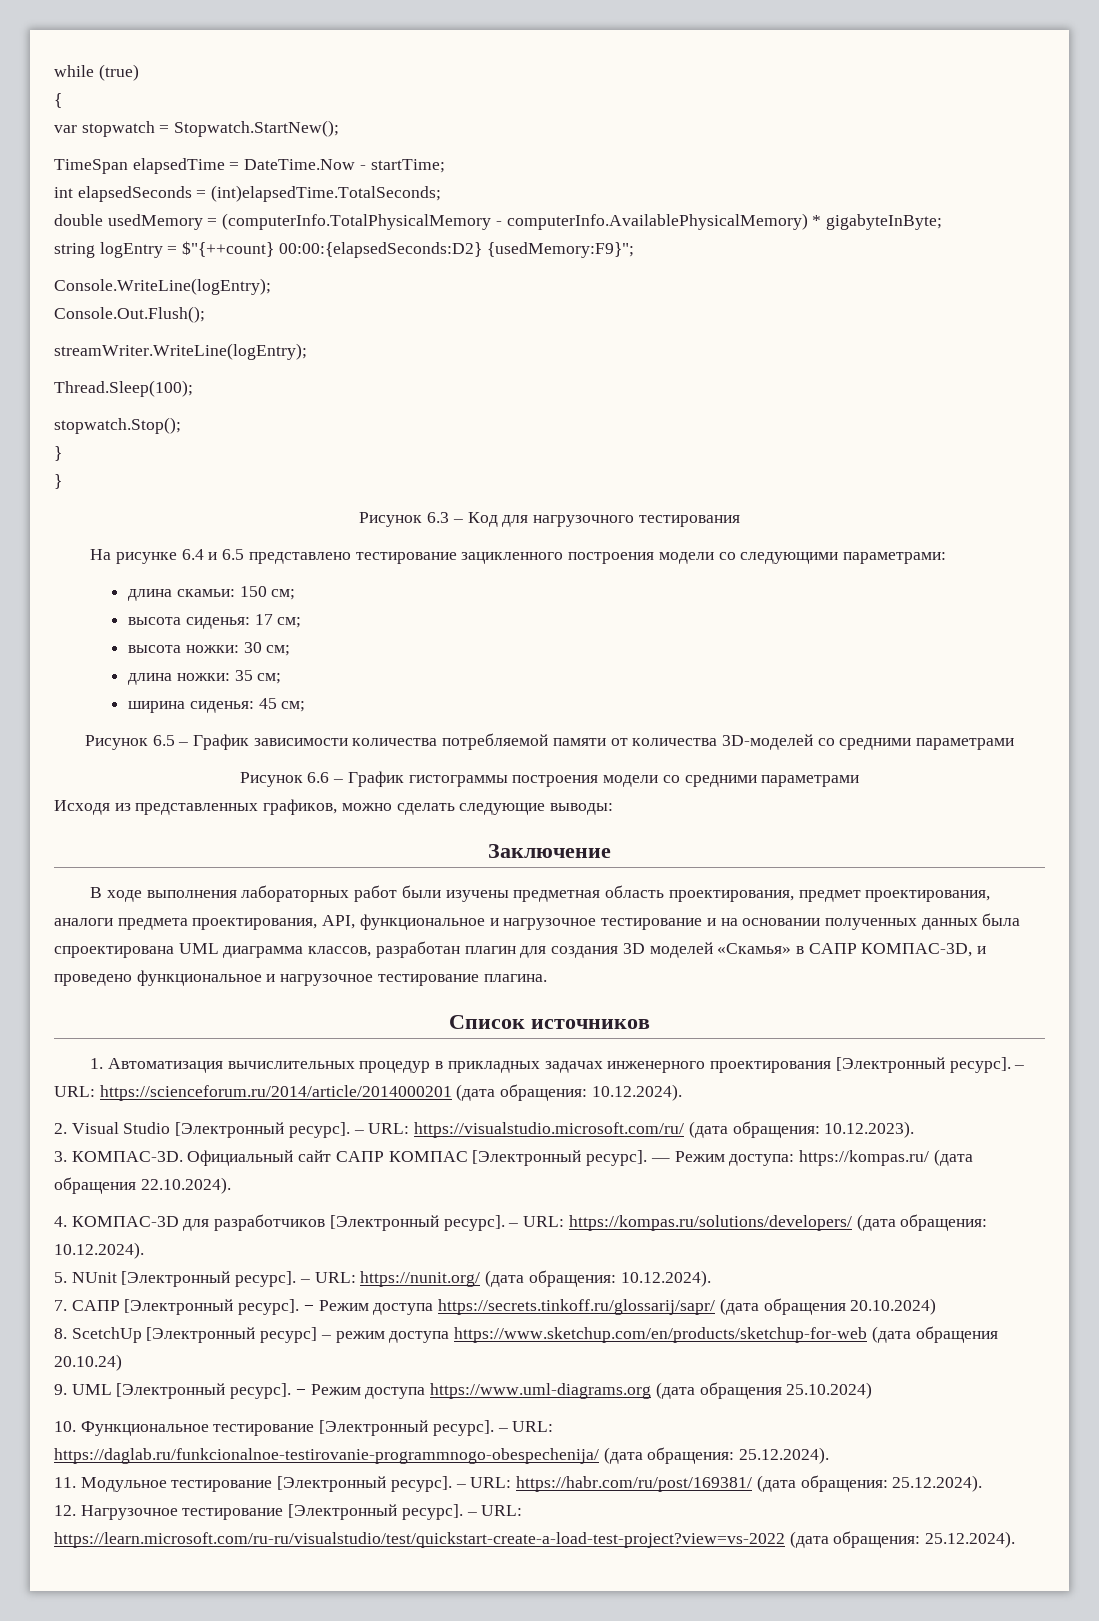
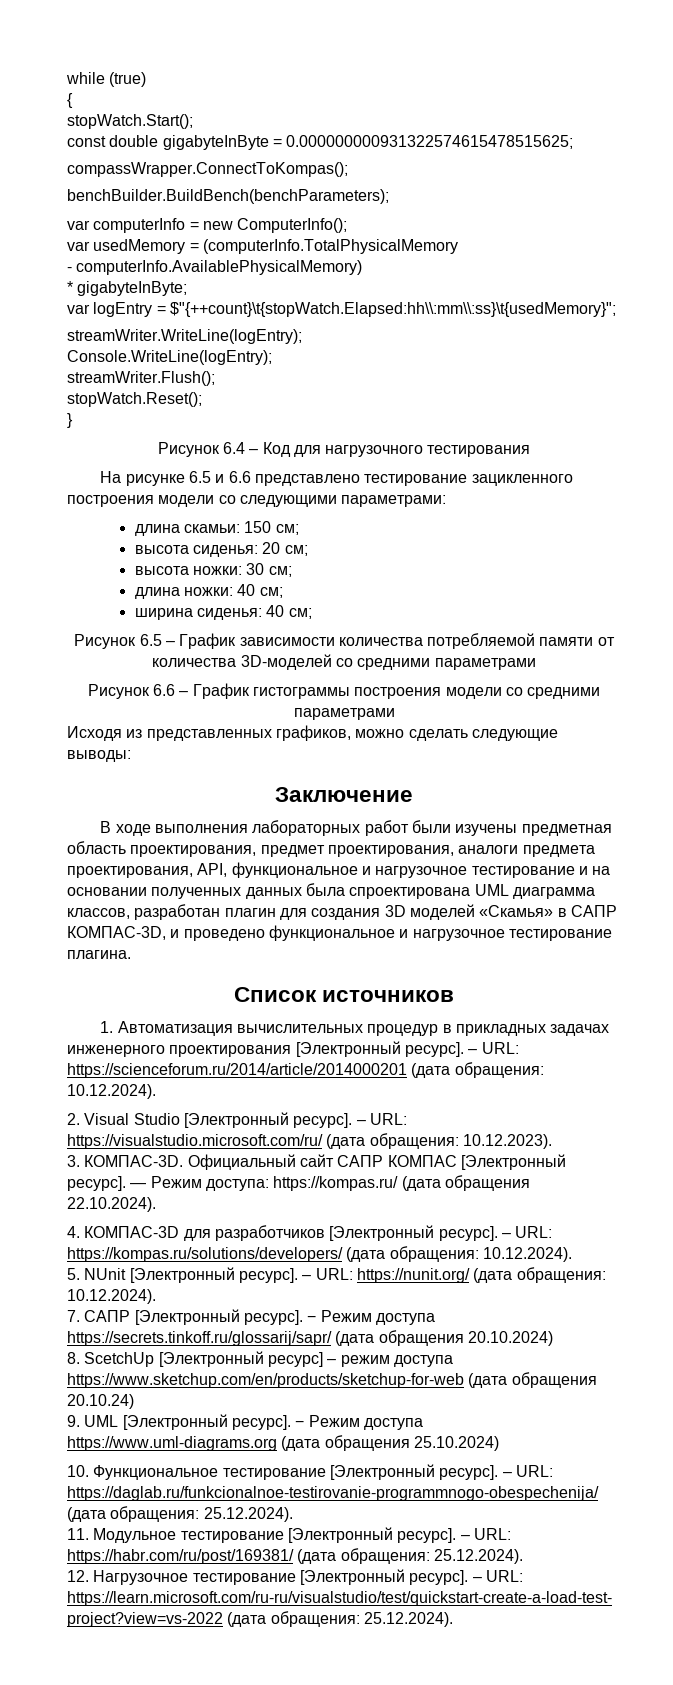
- var stopwatch = Stopwatch.StartNew();
- TimeSpan elapsedTime = DateTime.Now - startTime;
- int elapsedSeconds = (int)elapsedTime.TotalSeconds;
- double usedMemory = (computerInfo.TotalPhysicalMemory - computerInfo.AvailablePhysicalMemory) * gigabyteInByte;
+ stopWatch.Start();
+ const double gigabyteInByte = 0.000000000931322574615478515625;
+ compassWrapper.ConnectToKompas();
+ benchBuilder.BuildBench(benchParameters);
+ var computerInfo = new ComputerInfo();
+ var usedMemory = (computerInfo.TotalPhysicalMemory
+ - computerInfo.AvailablePhysicalMemory)
+ * gigabyteInByte;
- string logEntry = $"{++count} 00:00:{elapsedSeconds:D2} {usedMemory:F9}";
+ var logEntry = $"{++count}\t{stopWatch.Elapsed:hh\\:mm\\:ss}\t{usedMemory}";
+ streamWriter.WriteLine(logEntry);
  Console.WriteLine(logEntry);
- Console.Out.Flush();
- streamWriter.WriteLine(logEntry);
- Thread.Sleep(100);
- stopwatch.Stop();
- }
+ streamWriter.Flush();
+ stopWatch.Reset();
- Рисунок 6.3 – Код для нагрузочного тестирования
+ Рисунок 6.4 – Код для нагрузочного тестирования
- На рисунке 6.4 и 6.5 представлено тестирование зацикленного построения модели со следующими параметрами:
+ На рисунке 6.5 и 6.6 представлено тестирование зацикленного построения модели со следующими параметрами:
- высота сиденья: 17 см;
+ высота сиденья: 20 см;
- длина ножки: 35 см;
+ длина ножки: 40 см;
- ширина сиденья: 45 см;
+ ширина сиденья: 40 см;

